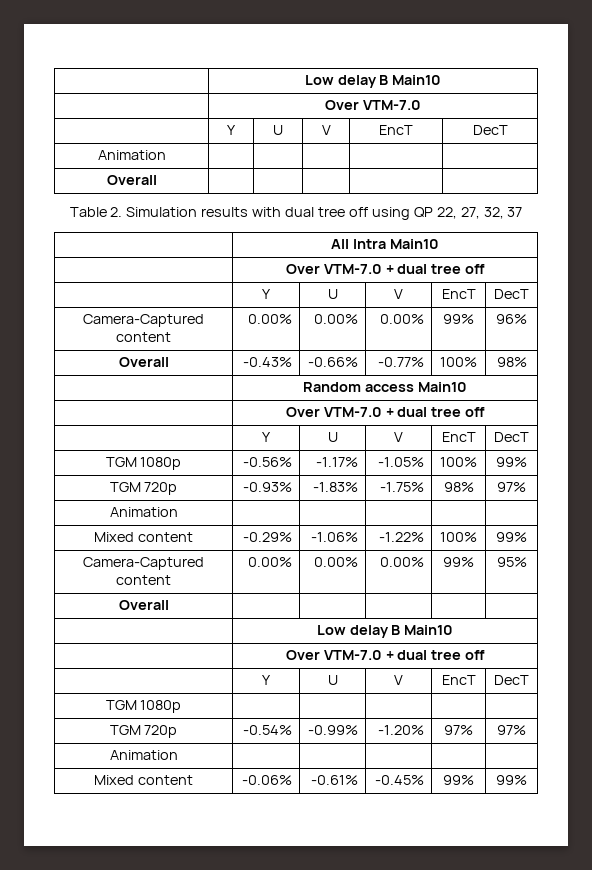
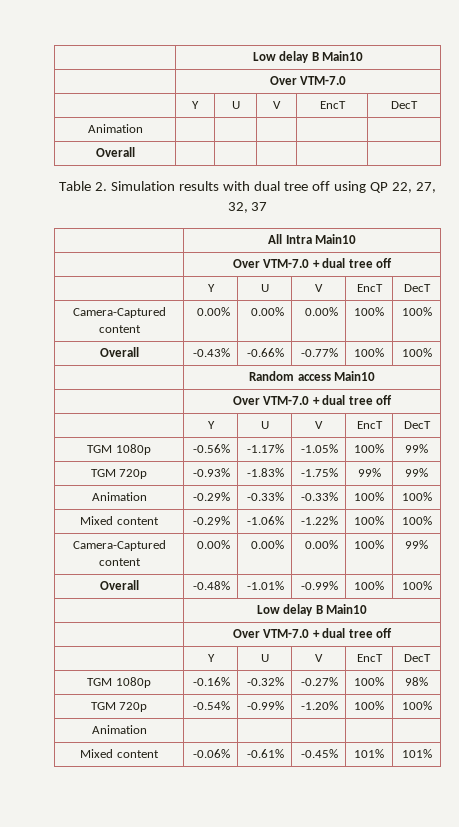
- Camera-Captured content | 0.00% | 0.00% | 0.00% | 99% | 96%
+ Camera-Captured content | 0.00% | 0.00% | 0.00% | 100% | 100%
- Overall | -0.43% | -0.66% | -0.77% | 100% | 98%
+ Overall | -0.43% | -0.66% | -0.77% | 100% | 100%
- TGM 720p | -0.93% | -1.83% | -1.75% | 98% | 97%
- Animation | | | | |
+ TGM 720p | -0.93% | -1.83% | -1.75% | 99% | 99%
+ Animation | -0.29% | -0.33% | -0.33% | 100% | 100%
- Mixed content | -0.29% | -1.06% | -1.22% | 100% | 99%
- Camera-Captured content | 0.00% | 0.00% | 0.00% | 99% | 95%
- Overall | | | | |
+ Mixed content | -0.29% | -1.06% | -1.22% | 100% | 100%
+ Camera-Captured content | 0.00% | 0.00% | 0.00% | 100% | 99%
+ Overall | -0.48% | -1.01% | -0.99% | 100% | 100%
- TGM 1080p | | | | |
+ TGM 1080p | -0.16% | -0.32% | -0.27% | 100% | 98%
- TGM 720p | -0.54% | -0.99% | -1.20% | 97% | 97%
+ TGM 720p | -0.54% | -0.99% | -1.20% | 100% | 100%
- Mixed content | -0.06% | -0.61% | -0.45% | 99% | 99%
+ Mixed content | -0.06% | -0.61% | -0.45% | 101% | 101%

